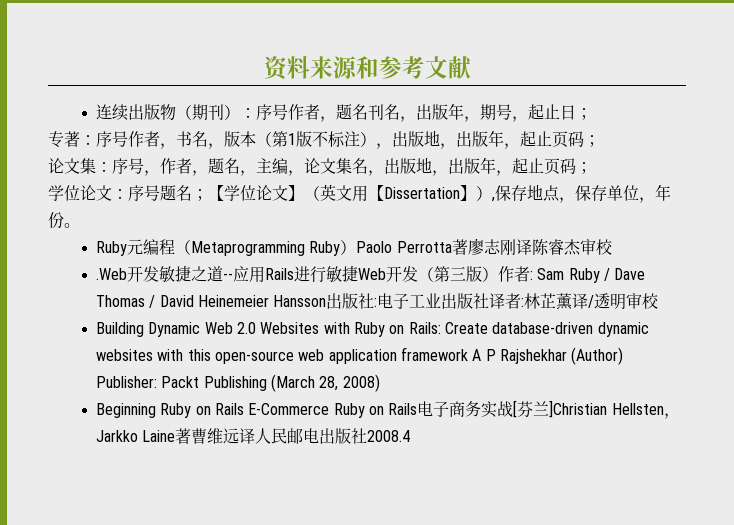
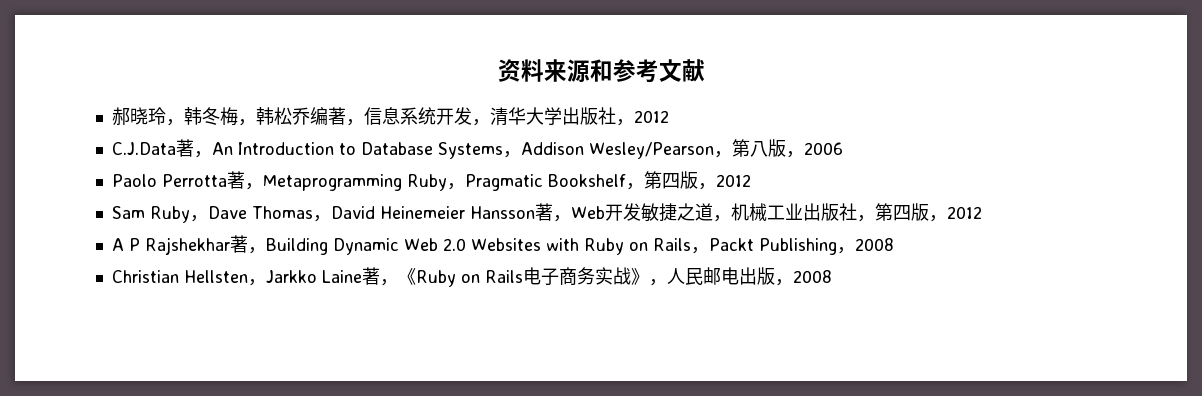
- 连续出版物（期刊）：序号作者，题名刊名，出版年，期号，起止日；
- 专著：序号作者，书名，版本（第1版不标注），出版地，出版年，起止页码；
- 论文集：序号，作者，题名，主编，论文集名，出版地，出版年，起止页码；
- 学位论文：序号题名；【学位论文】（英文用【Dissertation】）,保存地点，保存单位，年份。
- Ruby元编程（Metaprogramming Ruby）Paolo Perrotta著廖志刚译陈睿杰审校
- .Web开发敏捷之道--应用Rails进行敏捷Web开发（第三版）作者: Sam Ruby / Dave Thomas / David Heinemeier Hansson出版社:电子工业出版社译者:林芷薰译/透明审校
- Building Dynamic Web 2.0 Websites with Ruby on Rails: Create database-driven dynamic websites with this open-source web application framework A P Rajshekhar (Author) Publisher: Packt Publishing (March 28, 2008)
- Beginning Ruby on Rails E-Commerce Ruby on Rails电子商务实战[芬兰]Christian Hellsten，Jarkko Laine著曹维远译人民邮电出版社2008.4
+ 郝晓玲，韩冬梅，韩松乔编著，信息系统开发，清华大学出版社，2012
+ C.J.Data著，An Introduction to Database Systems，Addison Wesley/Pearson，第八版，2006
+ Paolo Perrotta著，Metaprogramming Ruby，Pragmatic Bookshelf，第四版，2012
+ Sam Ruby，Dave Thomas，David Heinemeier Hansson著，Web开发敏捷之道，机械工业出版社，第四版，2012
+ A P Rajshekhar著，Building Dynamic Web 2.0 Websites with Ruby on Rails，Packt Publishing，2008
+ Christian Hellsten，Jarkko Laine著，《Ruby on Rails电子商务实战》，人民邮电出版，2008

